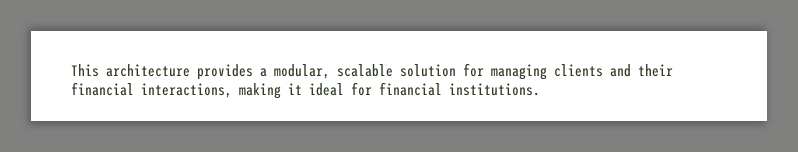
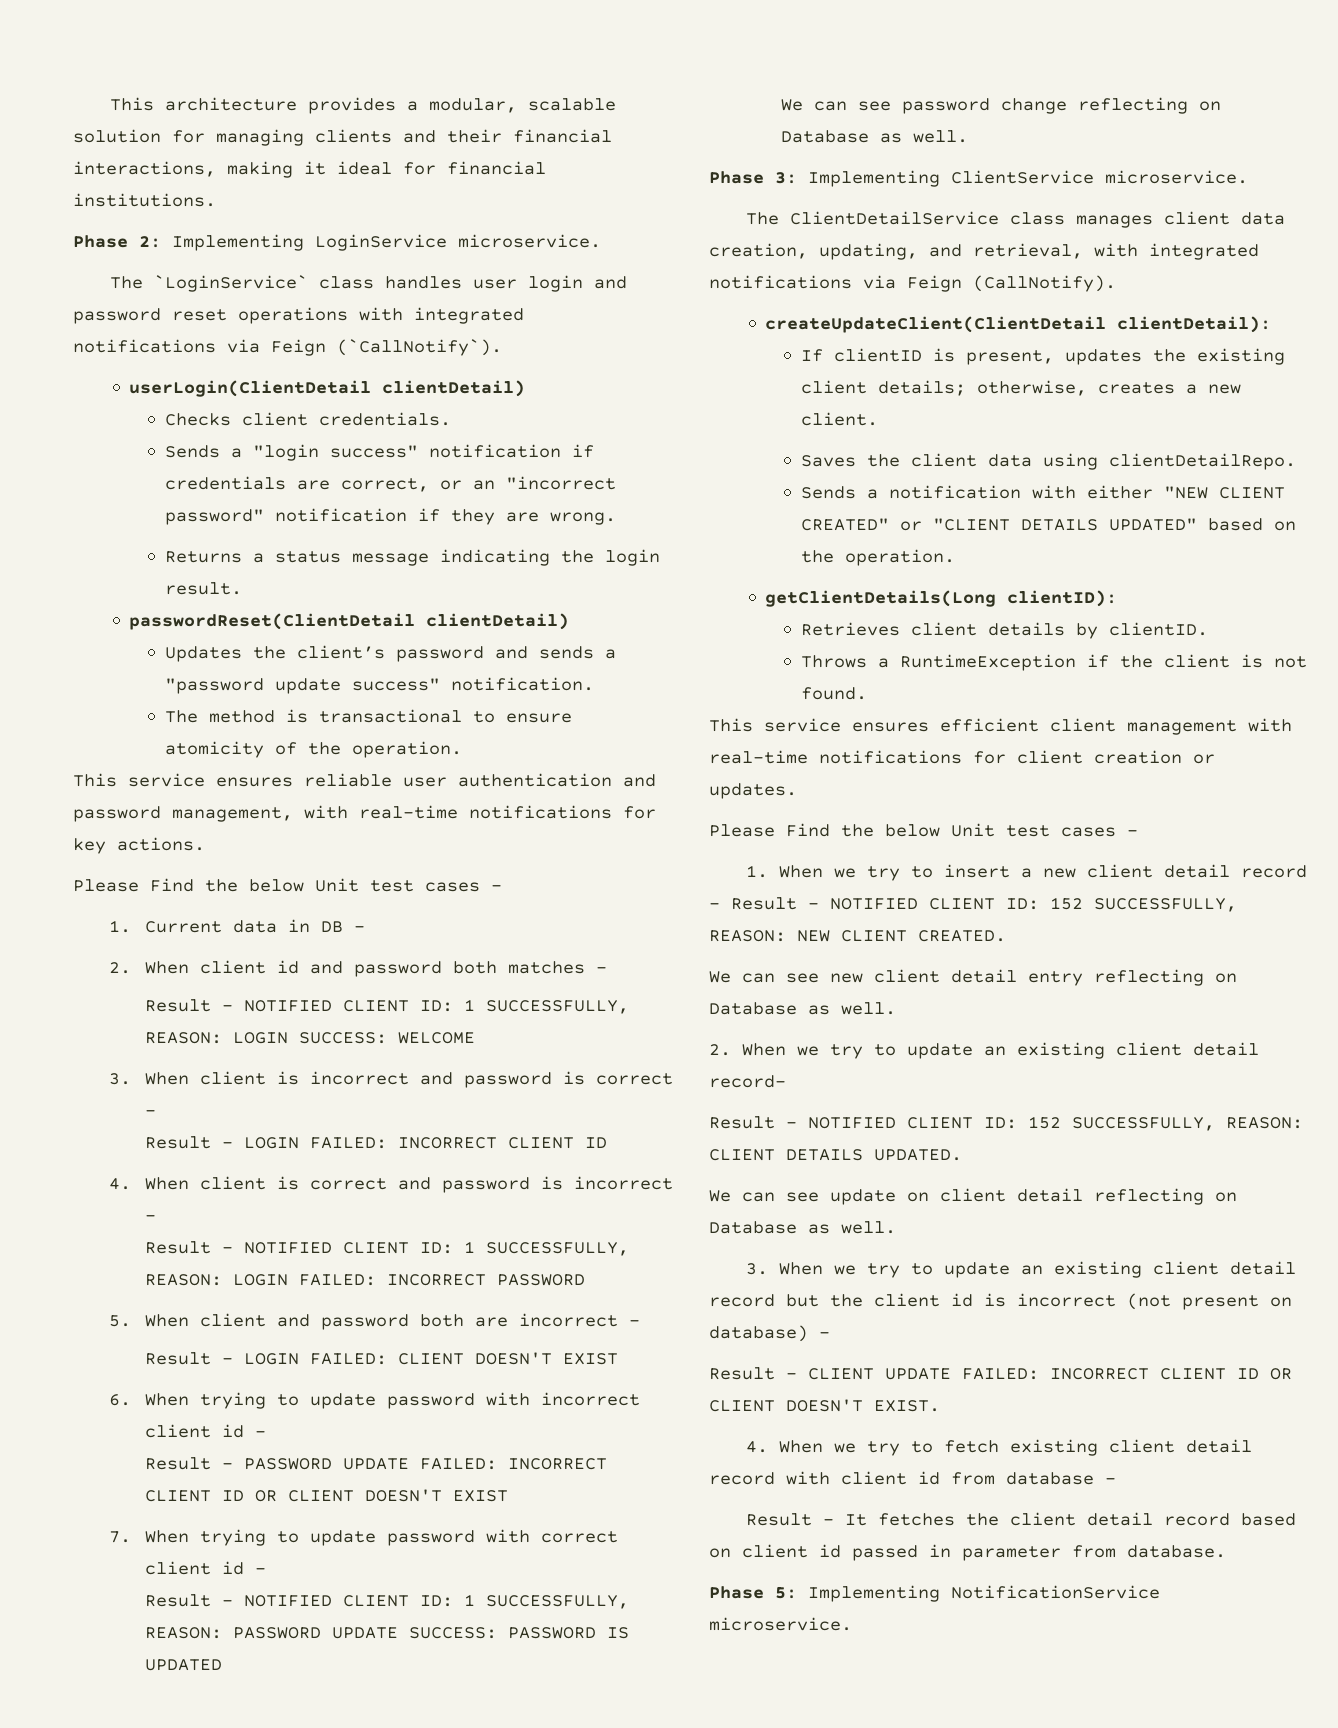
+ Phase 2: Implementing LoginService microservice.
+ The `LoginService` class handles user login and password reset operations with integrated notifications via Feign (`CallNotify`).
+ userLogin(ClientDetail clientDetail)
+ Checks client credentials.
+ Sends a "login success" notification if credentials are correct, or an "incorrect password" notification if they are wrong.
+ Returns a status message indicating the login result.
+ passwordReset(ClientDetail clientDetail)
+ Updates the client’s password and sends a "password update success" notification.
+ The method is transactional to ensure atomicity of the operation.
+ This service ensures reliable user authentication and password management, with real-time notifications for key actions.
+ Please Find the below Unit test cases -
+ 1. Current data in DB -
+ 2. When client id and password both matches -
+ Result - NOTIFIED CLIENT ID: 1 SUCCESSFULLY, REASON: LOGIN SUCCESS: WELCOME
+ 3. When client is incorrect and password is correct -
+ Result - LOGIN FAILED: INCORRECT CLIENT ID
+ 4. When client is correct and password is incorrect -
+ Result - NOTIFIED CLIENT ID: 1 SUCCESSFULLY, REASON: LOGIN FAILED: INCORRECT PASSWORD
+ 5. When client and password both are incorrect -
+ Result - LOGIN FAILED: CLIENT DOESN'T EXIST
+ 6. When trying to update password with incorrect client id -
+ Result - PASSWORD UPDATE FAILED: INCORRECT CLIENT ID OR CLIENT DOESN'T EXIST
+ 7. When trying to update password with correct client id -
+ Result - NOTIFIED CLIENT ID: 1 SUCCESSFULLY, REASON: PASSWORD UPDATE SUCCESS: PASSWORD IS UPDATED
+ We can see password change reflecting on Database as well.
+ Phase 3: Implementing ClientService microservice.
+ The ClientDetailService class manages client data creation, updating, and retrieval, with integrated notifications via Feign (CallNotify).
+ createUpdateClient(ClientDetail clientDetail):
+ If clientID is present, updates the existing client details; otherwise, creates a new client.
+ Saves the client data using clientDetailRepo.
+ Sends a notification with either "NEW CLIENT CREATED" or "CLIENT DETAILS UPDATED" based on the operation.
+ getClientDetails(Long clientID):
+ Retrieves client details by clientID.
+ Throws a RuntimeException if the client is not found.
+ This service ensures efficient client management with real-time notifications for client creation or updates.
+ Please Find the below Unit test cases -
+ 1. When we try to insert a new client detail record - Result - NOTIFIED CLIENT ID: 152 SUCCESSFULLY, REASON: NEW CLIENT CREATED.
+ We can see new client detail entry reflecting on Database as well.
+ 2. When we try to update an existing client detail record-
+ Result - NOTIFIED CLIENT ID: 152 SUCCESSFULLY, REASON: CLIENT DETAILS UPDATED.
+ We can see update on client detail reflecting on Database as well.
+ 3. When we try to update an existing client detail record but the client id is incorrect (not present on database) -
+ Result - CLIENT UPDATE FAILED: INCORRECT CLIENT ID OR CLIENT DOESN'T EXIST.
+ 4. When we try to fetch existing client detail record with client id from database -
+ Result - It fetches the client detail record based on client id passed in parameter from database.
+ Phase 5: Implementing NotificationService microservice.

